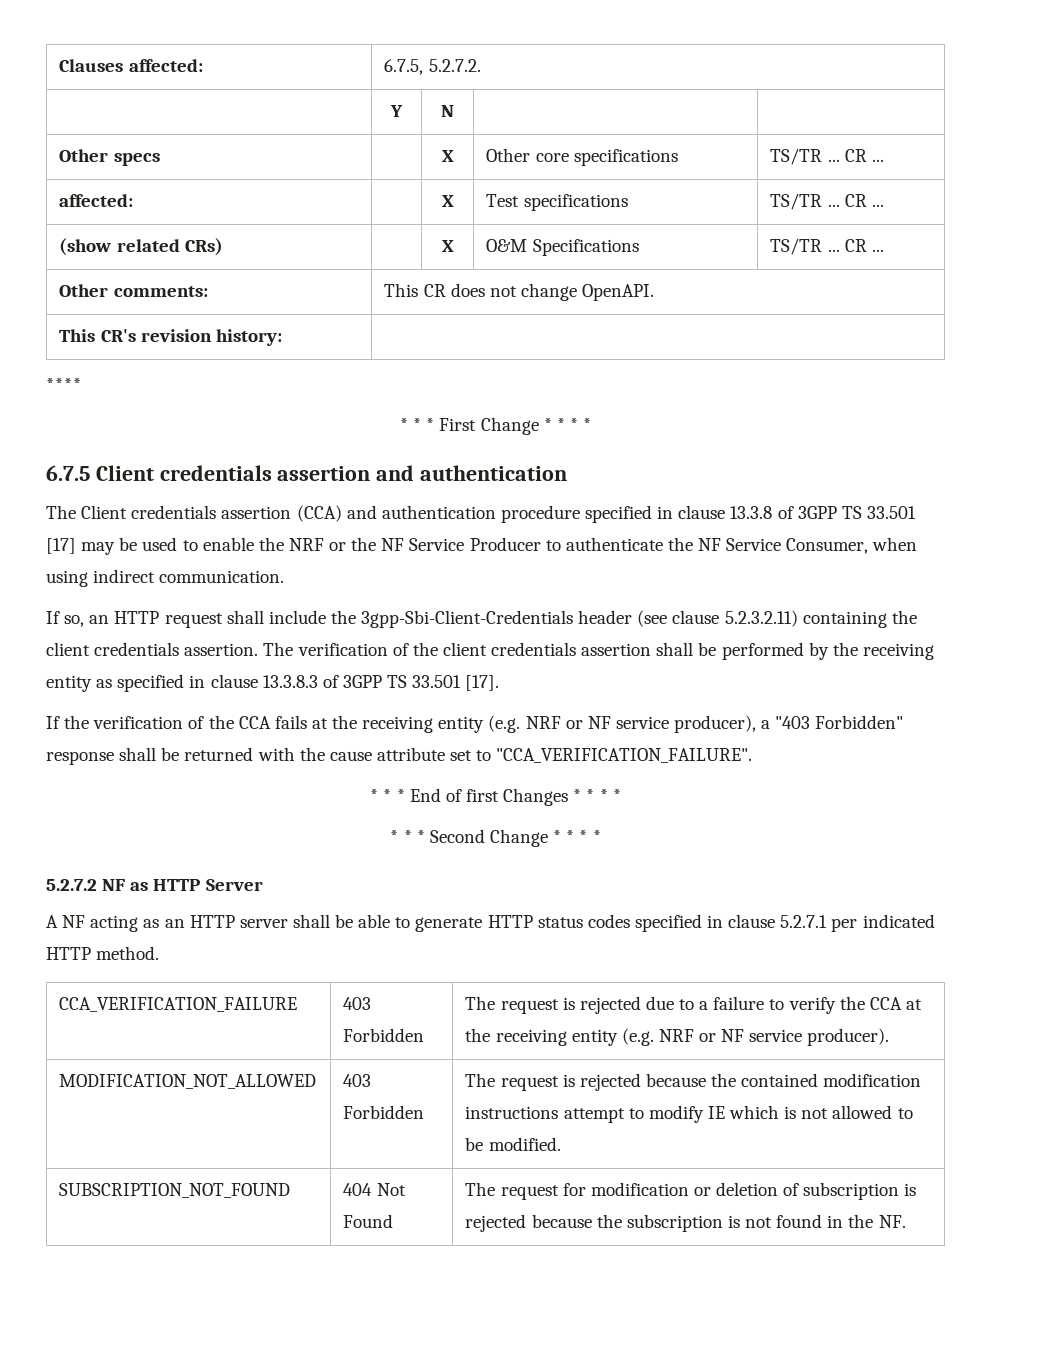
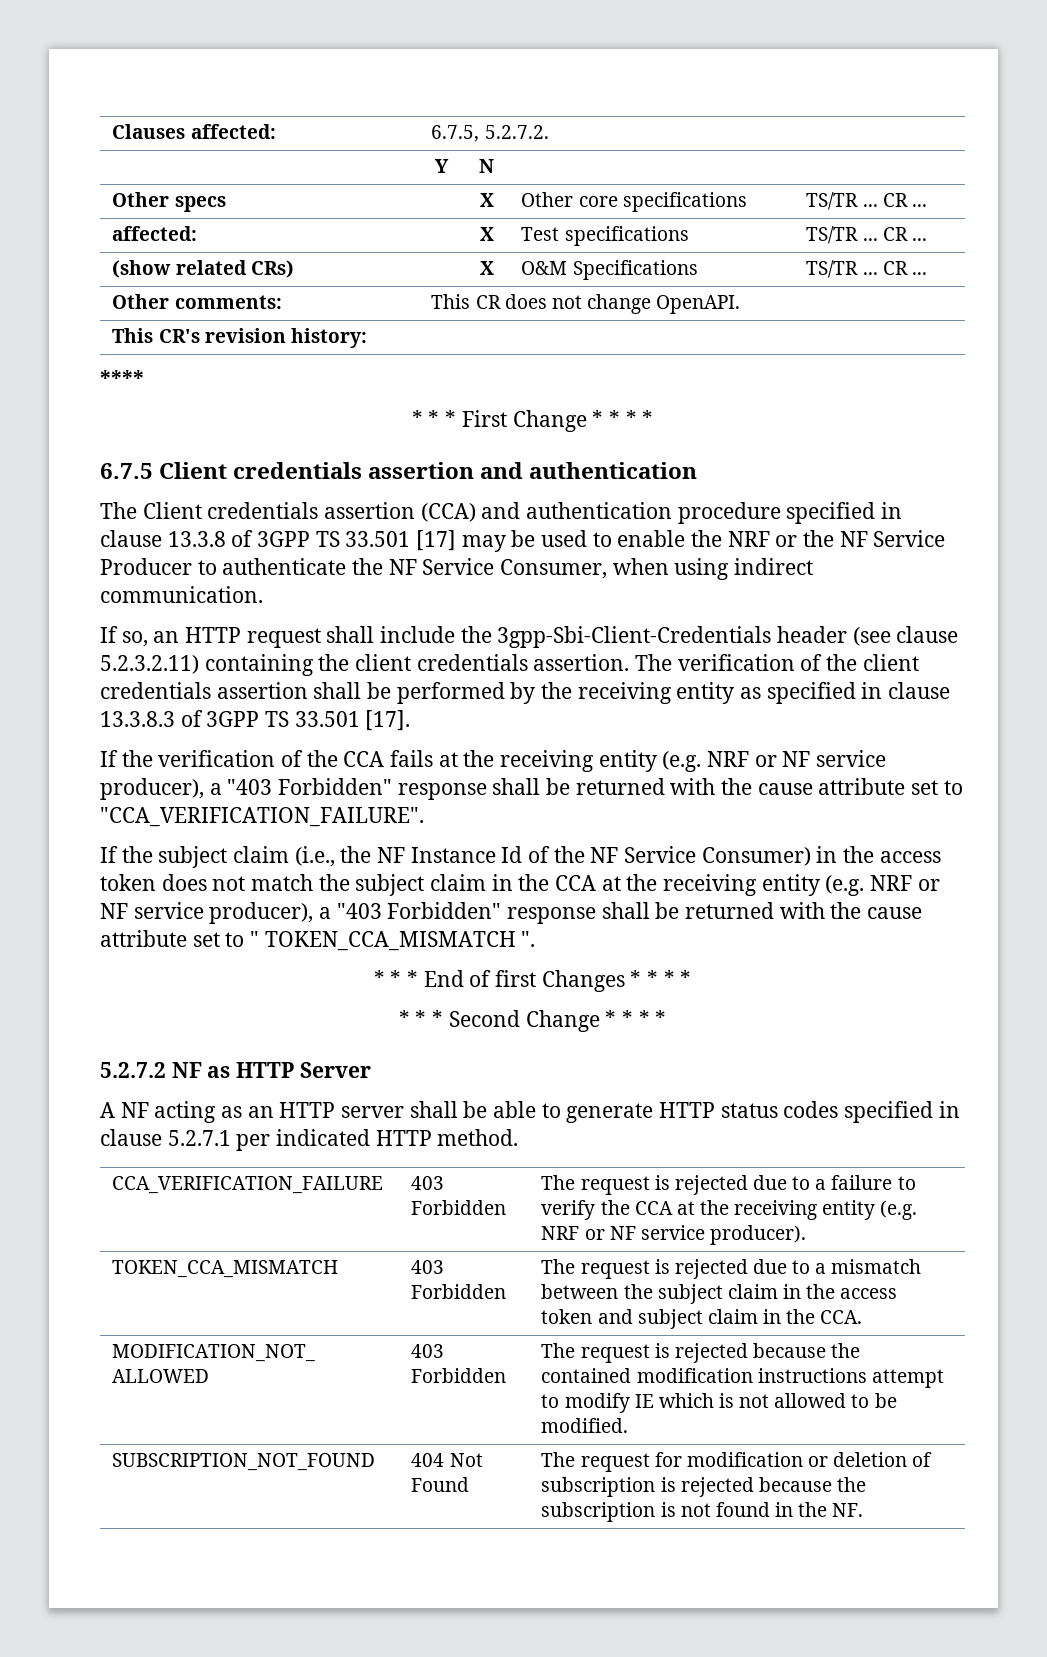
+ If the subject claim (i.e., the NF Instance Id of the NF Service Consumer) in the access token does not match the subject claim in the CCA at the receiving entity (e.g. NRF or NF service producer), a "403 Forbidden" response shall be returned with the cause attribute set to " TOKEN_CCA_MISMATCH ".
+ TOKEN_CCA_MISMATCH | 403 Forbidden | The request is rejected due to a mismatch between the subject claim in the access token and subject claim in the CCA.

